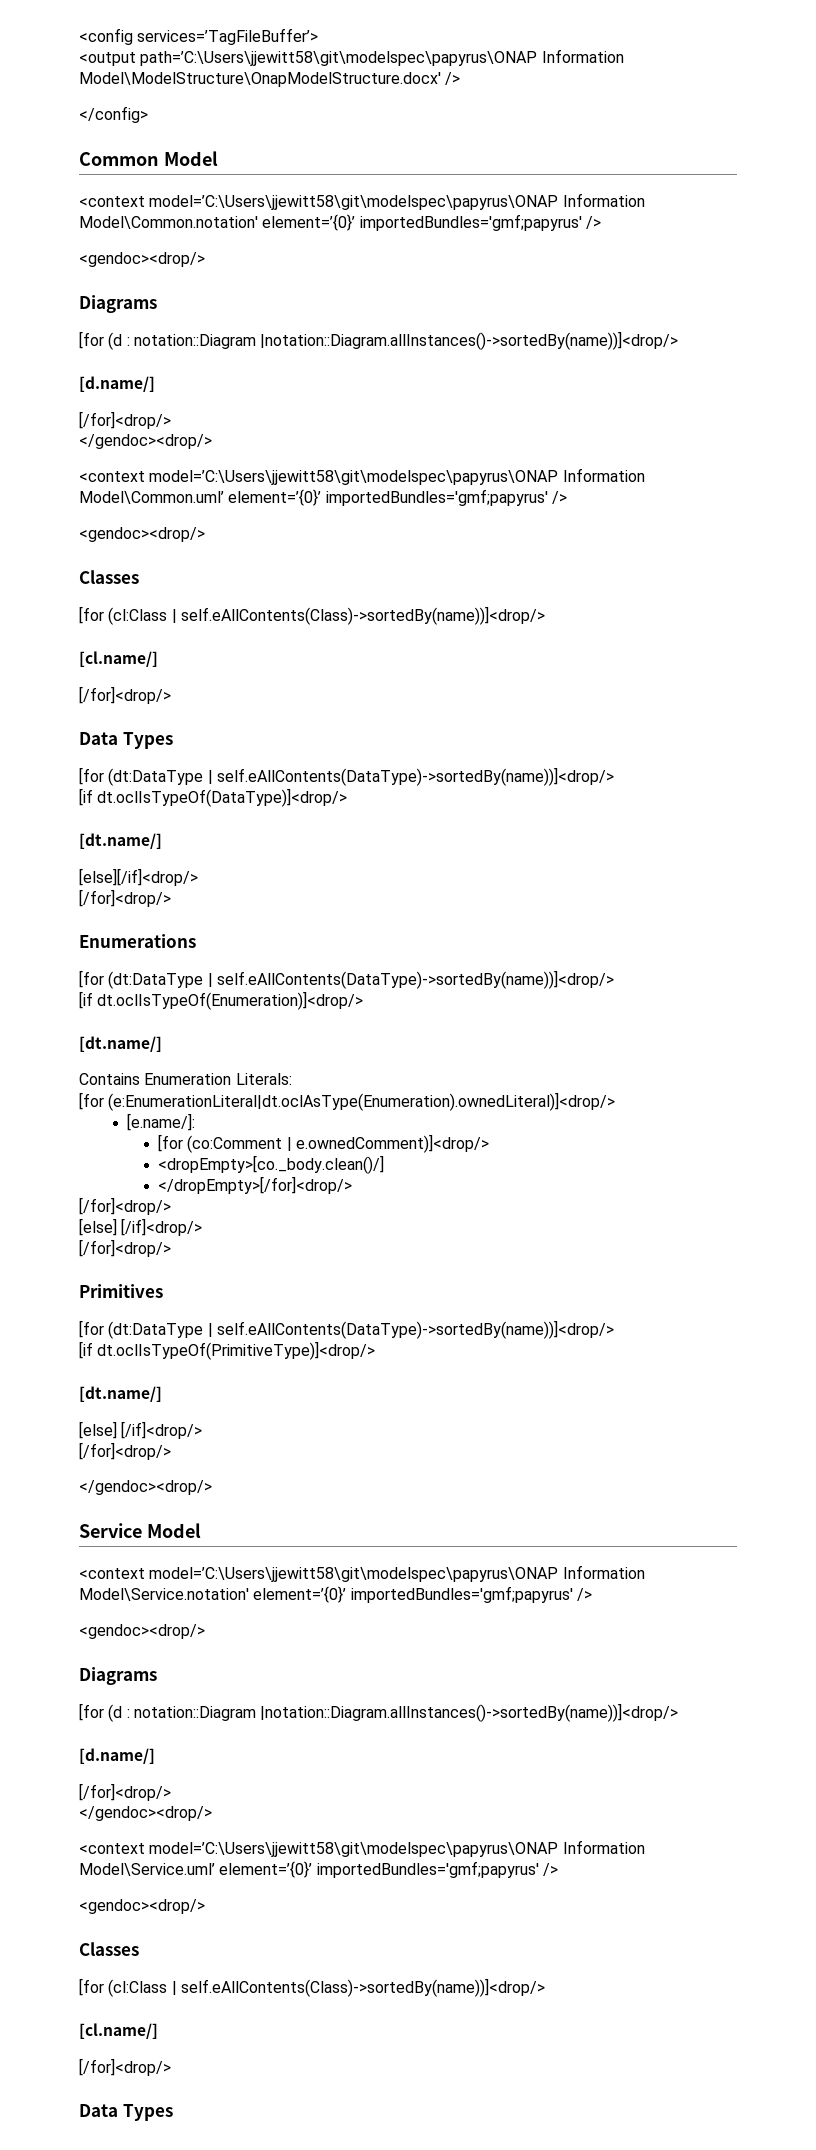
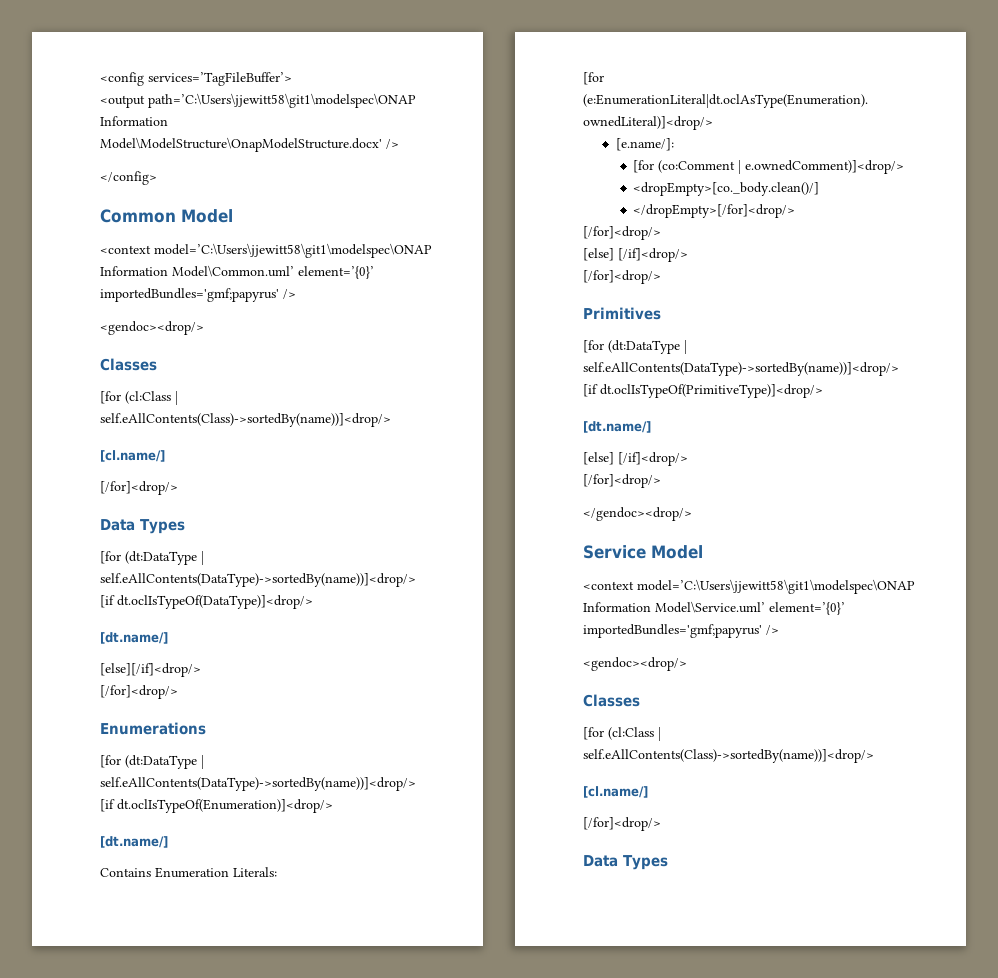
- <output path=’C:\Users\jjewitt58\git\modelspec\papyrus\ONAP Information Model\ModelStructure\OnapModelStructure.docx' />
+ <output path=’C:\Users\jjewitt58\git1\modelspec\ONAP Information Model\ModelStructure\OnapModelStructure.docx' />
- <context model=’C:\Users\jjewitt58\git\modelspec\papyrus\ONAP Information Model\Common.notation' element=’{0}’ importedBundles='gmf;papyrus' />
- <gendoc><drop/>
- Diagrams
- [for (d : notation::Diagram |notation::Diagram.allInstances()->sortedBy(name))]<drop/>
- [d.name/]
- [/for]<drop/>
- </gendoc><drop/>
- <context model=’C:\Users\jjewitt58\git\modelspec\papyrus\ONAP Information Model\Common.uml’ element=’{0}’ importedBundles='gmf;papyrus' />
+ <context model=’C:\Users\jjewitt58\git1\modelspec\ONAP Information Model\Common.uml’ element=’{0}’ importedBundles='gmf;papyrus' />
- <context model=’C:\Users\jjewitt58\git\modelspec\papyrus\ONAP Information Model\Service.notation' element=’{0}’ importedBundles='gmf;papyrus' />
- <gendoc><drop/>
- Diagrams
- [for (d : notation::Diagram |notation::Diagram.allInstances()->sortedBy(name))]<drop/>
- [d.name/]
- [/for]<drop/>
- </gendoc><drop/>
- <context model=’C:\Users\jjewitt58\git\modelspec\papyrus\ONAP Information Model\Service.uml’ element=’{0}’ importedBundles='gmf;papyrus' />
+ <context model=’C:\Users\jjewitt58\git1\modelspec\ONAP Information Model\Service.uml’ element=’{0}’ importedBundles='gmf;papyrus' />

